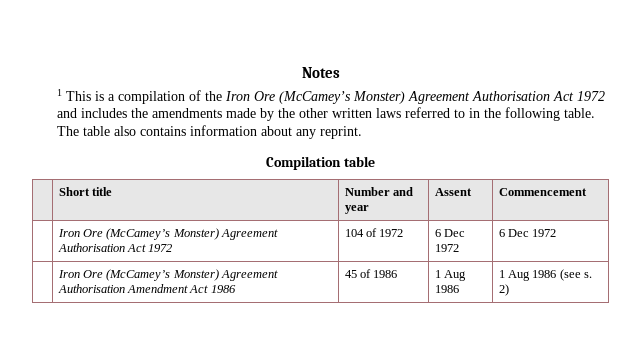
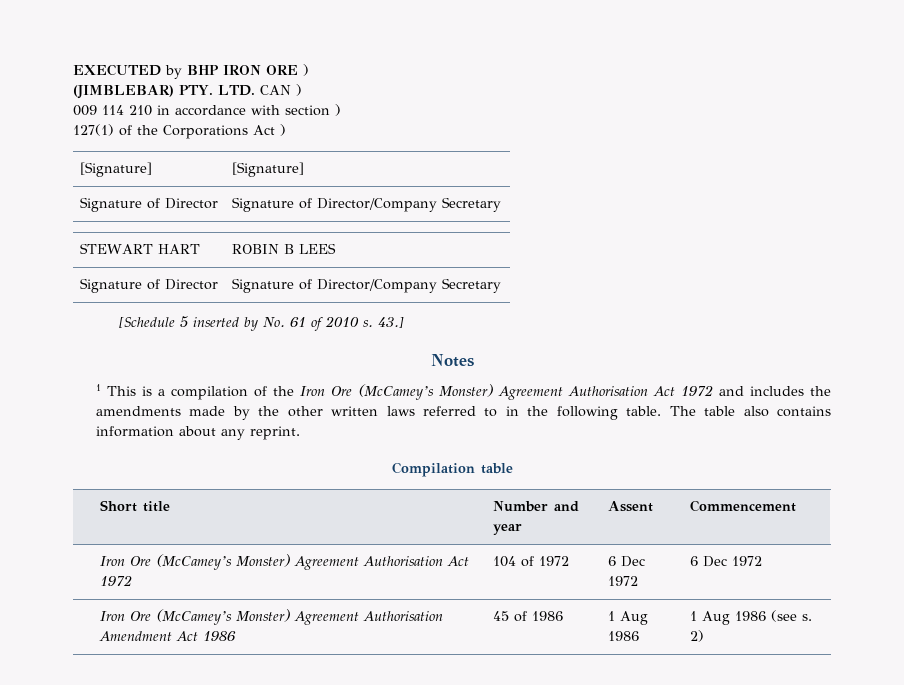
+ EXECUTED by BHP IRON ORE )
+ (JIMBLEBAR) PTY. LTD. CAN )
+ 009 114 210 in accordance with section )
+ 127(1) of the Corporations Act )
+ [Signature] | [Signature]
+ Signature of Director | Signature of Director/Company Secretary
+ STEWART HART | ROBIN B LEES
+ Signature of Director | Signature of Director/Company Secretary
+ [Schedule 5 inserted by No. 61 of 2010 s. 43.]

